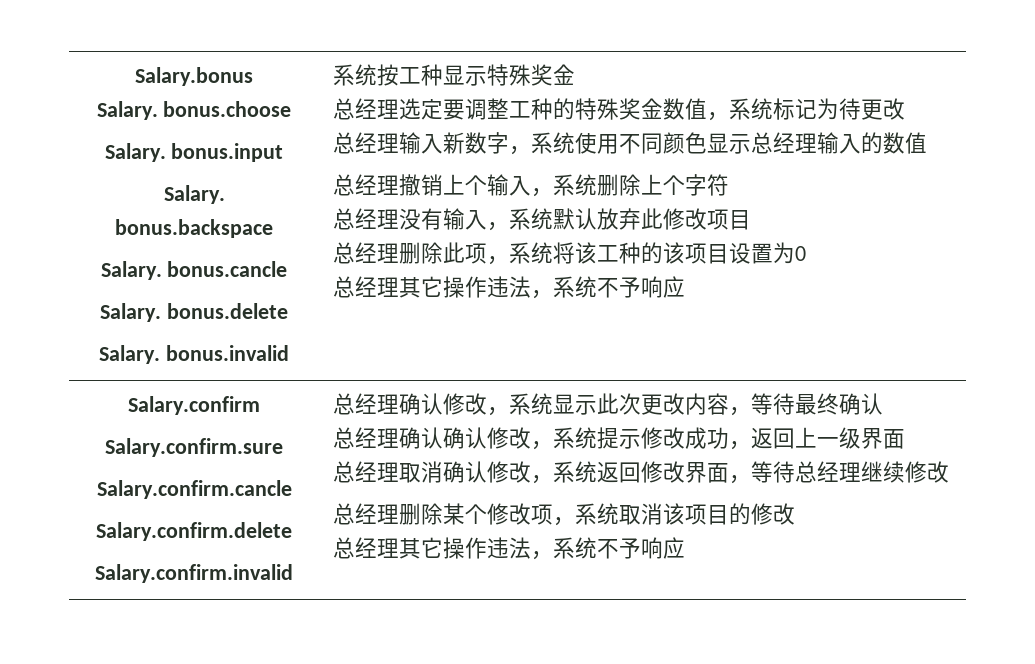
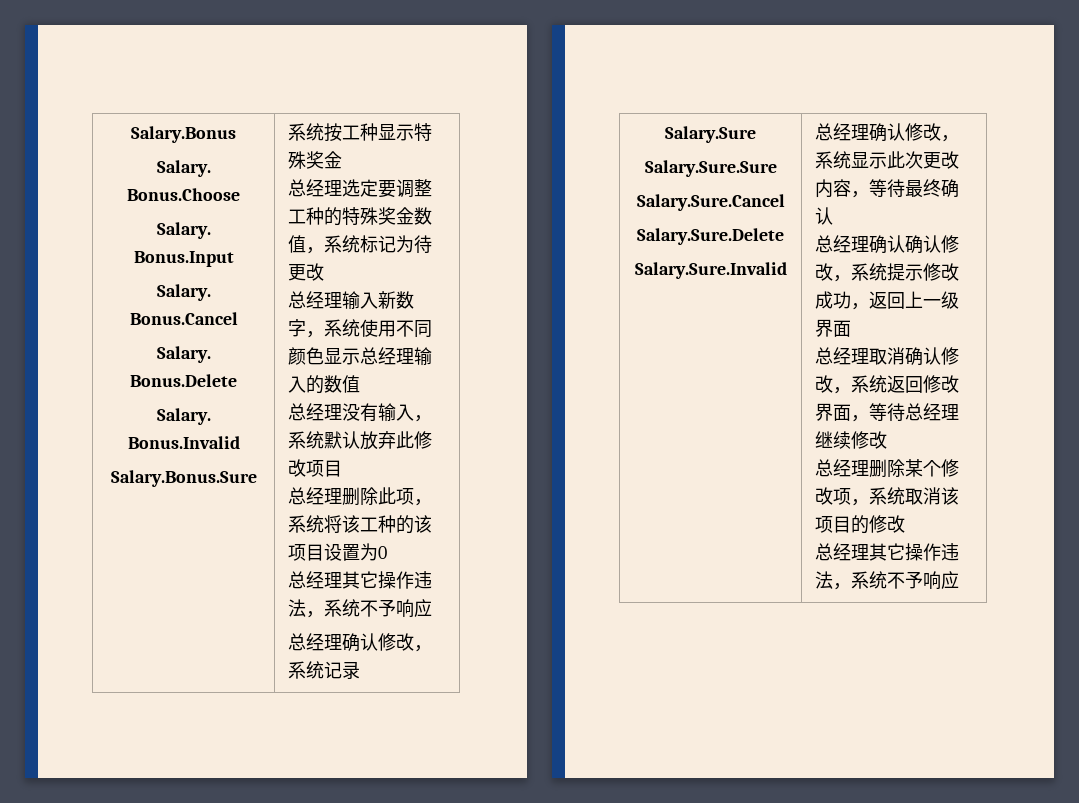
- Salary.bonus
- Salary. bonus.choose
- Salary. bonus.input
- Salary. bonus.backspace
- Salary. bonus.cancle
- Salary. bonus.delete
- Salary. bonus.invalid
+ Salary.Bonus
+ Salary. Bonus.Choose
+ Salary. Bonus.Input
+ Salary. Bonus.Cancel
+ Salary. Bonus.Delete
+ Salary. Bonus.Invalid
+ Salary.Bonus.Sure
- 总经理撤销上个输入，系统删除上个字符
- Salary.confirm
- Salary.confirm.sure
- Salary.confirm.cancle
- Salary.confirm.delete
- Salary.confirm.invalid
+ 总经理确认修改，系统记录
+ Salary.Sure
+ Salary.Sure.Sure
+ Salary.Sure.Cancel
+ Salary.Sure.Delete
+ Salary.Sure.Invalid

